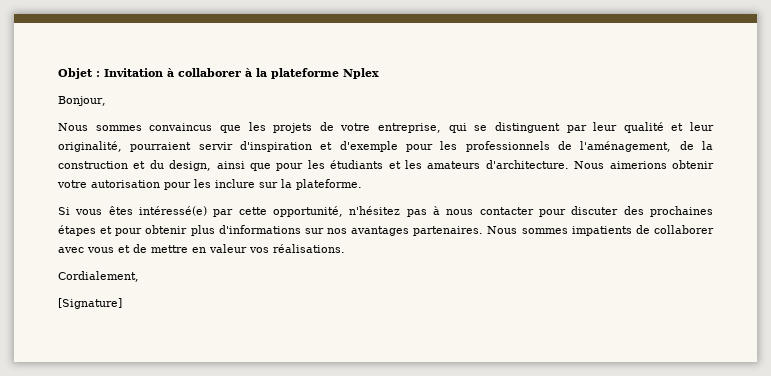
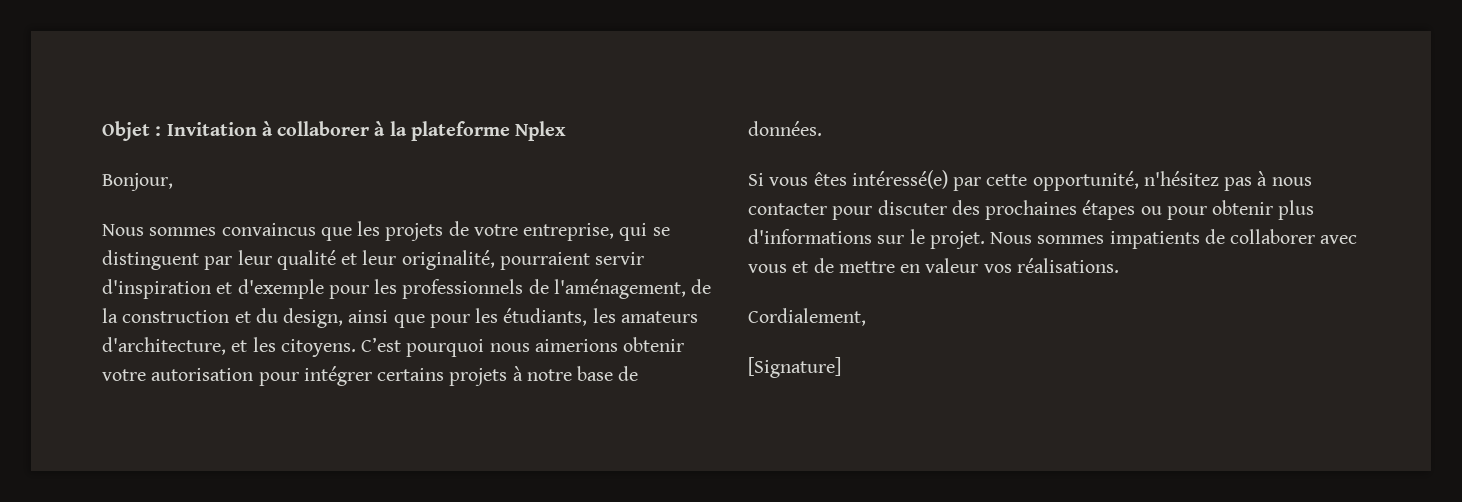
- Nous sommes convaincus que les projets de votre entreprise, qui se distinguent par leur qualité et leur originalité, pourraient servir d'inspiration et d'exemple pour les professionnels de l'aménagement, de la construction et du design, ainsi que pour les étudiants et les amateurs d'architecture. Nous aimerions obtenir votre autorisation pour les inclure sur la plateforme.
+ Nous sommes convaincus que les projets de votre entreprise, qui se distinguent par leur qualité et leur originalité, pourraient servir d'inspiration et d'exemple pour les professionnels de l'aménagement, de la construction et du design, ainsi que pour les étudiants, les amateurs d'architecture, et les citoyens. C’est pourquoi nous aimerions obtenir votre autorisation pour intégrer certains projets à notre base de données.
- Si vous êtes intéressé(e) par cette opportunité, n'hésitez pas à nous contacter pour discuter des prochaines étapes et pour obtenir plus d'informations sur nos avantages partenaires.
+ Si vous êtes intéressé(e) par cette opportunité, n'hésitez pas à nous contacter pour discuter des prochaines étapes ou pour obtenir plus d'informations sur le projet.

